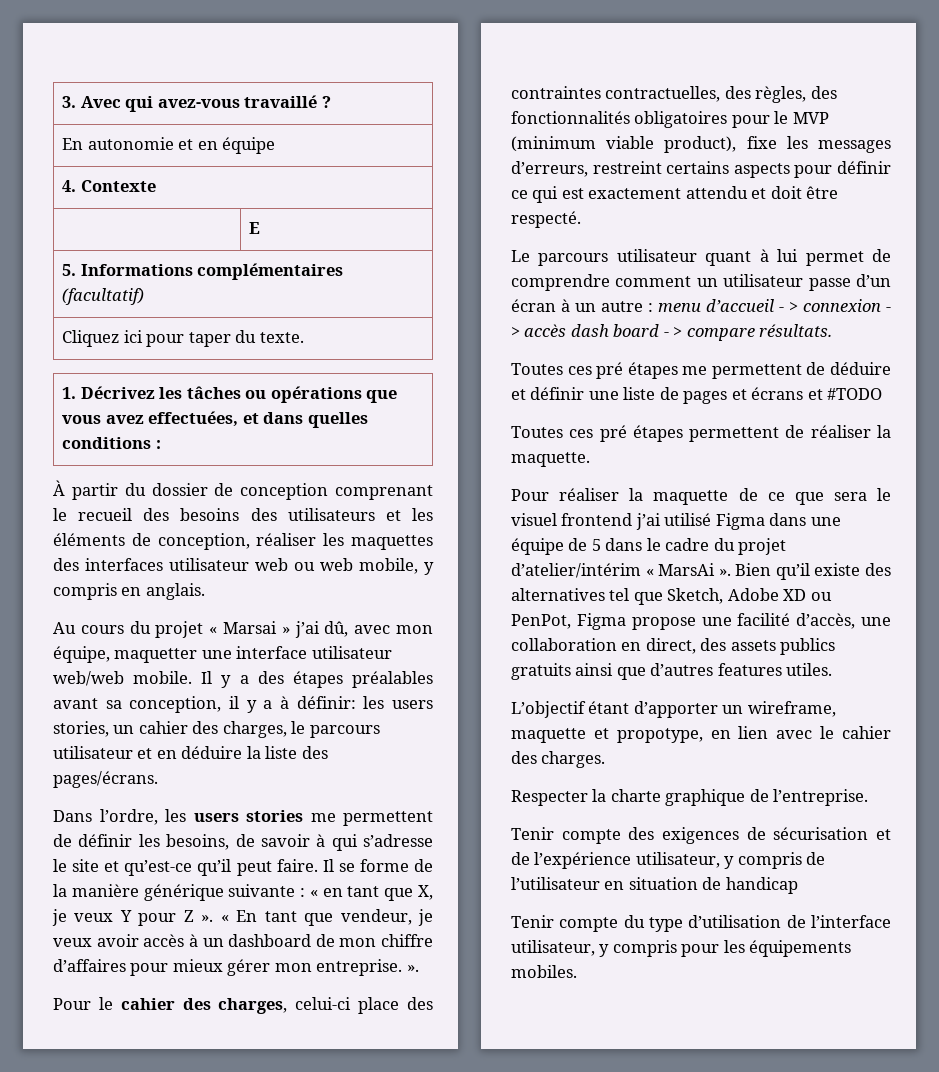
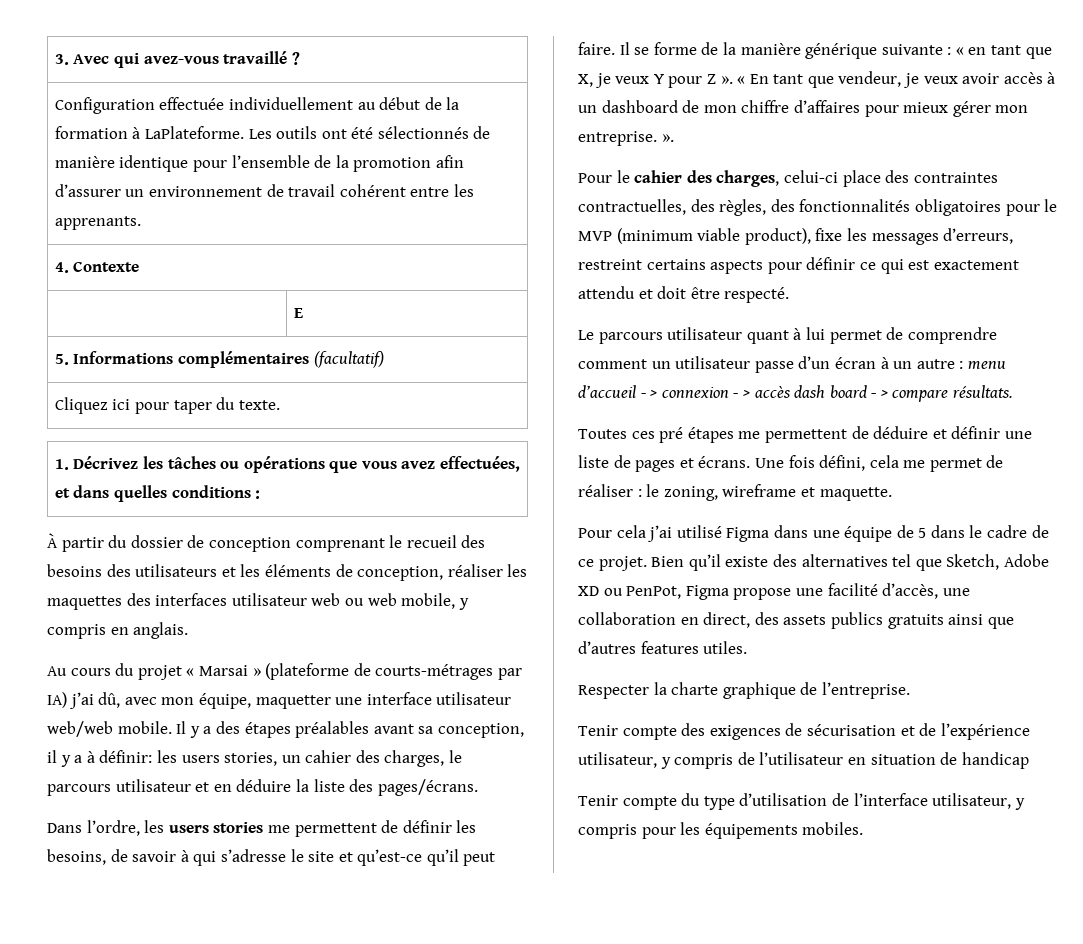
- En autonomie et en équipe
+ Configuration effectuée individuellement au début de la formation à LaPlateforme. Les outils ont été sélectionnés de manière identique pour l’ensemble de la promotion afin d’assurer un environnement de travail cohérent entre les apprenants.
- Au cours du projet « Marsai » j’ai dû, avec mon équipe, maquetter une interface utilisateur web/web mobile.
+ Au cours du projet « Marsai » (plateforme de courts-métrages par IA) j’ai dû, avec mon équipe, maquetter une interface utilisateur web/web mobile.
- Toutes ces pré étapes me permettent de déduire et définir une liste de pages et écrans et #TODO
- Toutes ces pré étapes permettent de réaliser la maquette.
- Pour réaliser la maquette de ce que sera le visuel frontend j’ai utilisé Figma dans une équipe de 5 dans le cadre du projet d’atelier/intérim « MarsAi ».
+ Toutes ces pré étapes me permettent de déduire et définir une liste de pages et écrans. Une fois défini, cela me permet de réaliser : le zoning, wireframe et maquette.
+ Pour cela j’ai utilisé Figma dans une équipe de 5 dans le cadre de ce projet.
- L’objectif étant d’apporter un wireframe, maquette et propotype, en lien avec le cahier des charges.

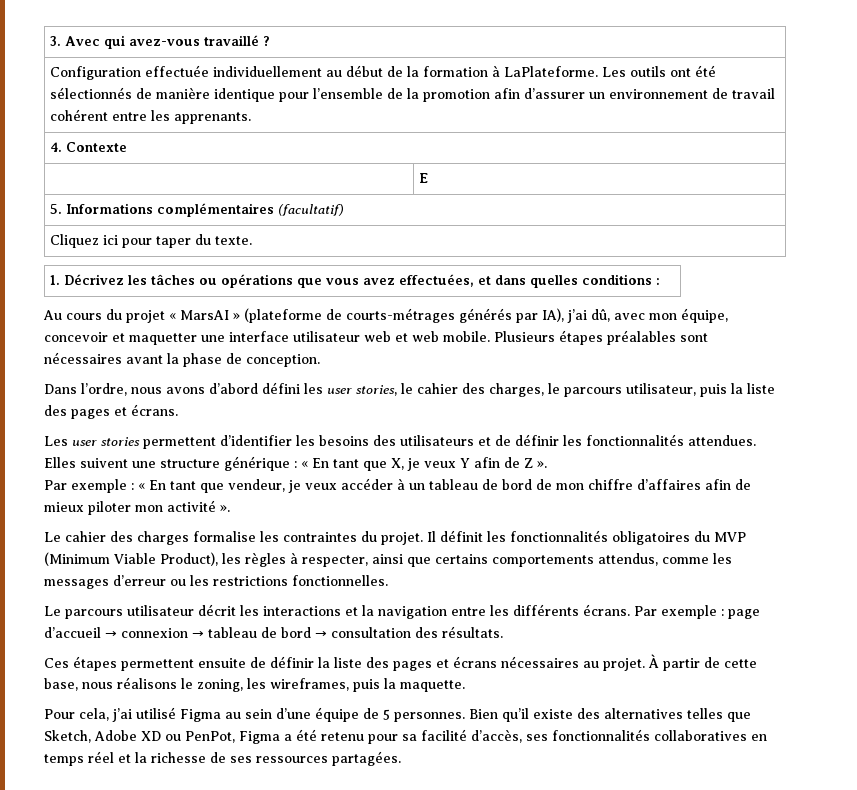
- À partir du dossier de conception comprenant le recueil des besoins des utilisateurs et les éléments de conception, réaliser les maquettes des interfaces utilisateur web ou web mobile, y compris en anglais.
- Au cours du projet « Marsai » (plateforme de courts-métrages par IA) j’ai dû, avec mon équipe, maquetter une interface utilisateur web/web mobile. Il y a des étapes préalables avant sa conception, il y a à définir: les users stories, un cahier des charges, le parcours utilisateur et en déduire la liste des pages/écrans.
- Dans l’ordre, les users stories me permettent de définir les besoins, de savoir à qui s’adresse le site et qu’est-ce qu’il peut faire. Il se forme de la manière générique suivante : « en tant que X, je veux Y pour Z ». « En tant que vendeur, je veux avoir accès à un dashboard de mon chiffre d’affaires pour mieux gérer mon entreprise. ».
- Pour le cahier des charges, celui-ci place des contraintes contractuelles, des règles, des fonctionnalités obligatoires pour le MVP (minimum viable product), fixe les messages d’erreurs, restreint certains aspects pour définir ce qui est exactement attendu et doit être respecté.
- Le parcours utilisateur quant à lui permet de comprendre comment un utilisateur passe d’un écran à un autre : menu d’accueil - > connexion - > accès dash board - > compare résultats.
- Toutes ces pré étapes me permettent de déduire et définir une liste de pages et écrans. Une fois défini, cela me permet de réaliser : le zoning, wireframe et maquette.
+ Au cours du projet « MarsAI » (plateforme de courts-métrages générés par IA), j’ai dû, avec mon équipe, concevoir et maquetter une interface utilisateur web et web mobile. Plusieurs étapes préalables sont nécessaires avant la phase de conception.
+ Dans l’ordre, nous avons d’abord défini les user stories, le cahier des charges, le parcours utilisateur, puis la liste des pages et écrans.
+ Les user stories permettent d’identifier les besoins des utilisateurs et de définir les fonctionnalités attendues. Elles suivent une structure générique : « En tant que X, je veux Y afin de Z ».
+ Par exemple : « En tant que vendeur, je veux accéder à un tableau de bord de mon chiffre d’affaires afin de mieux piloter mon activité ».
+ Le cahier des charges formalise les contraintes du projet. Il définit les fonctionnalités obligatoires du MVP (Minimum Viable Product), les règles à respecter, ainsi que certains comportements attendus, comme les messages d’erreur ou les restrictions fonctionnelles.
+ Le parcours utilisateur décrit les interactions et la navigation entre les différents écrans. Par exemple : page d’accueil → connexion → tableau de bord → consultation des résultats.
+ Ces étapes permettent ensuite de définir la liste des pages et écrans nécessaires au projet. À partir de cette base, nous réalisons le zoning, les wireframes, puis la maquette.
- Pour cela j’ai utilisé Figma dans une équipe de 5 dans le cadre de ce projet.
+ Pour cela, j’ai utilisé Figma au sein d’une équipe de 5 personnes.
- Bien qu’il existe des alternatives tel que Sketch, Adobe XD ou PenPot, Figma propose une facilité d’accès, une collaboration en direct, des assets publics gratuits ainsi que d’autres features utiles.
- Respecter la charte graphique de l’entreprise.
- Tenir compte des exigences de sécurisation et de l’expérience utilisateur, y compris de l’utilisateur en situation de handicap
- Tenir compte du type d’utilisation de l’interface utilisateur, y compris pour les équipements mobiles.
+ Bien qu’il existe des alternatives telles que Sketch, Adobe XD ou PenPot, Figma a été retenu pour sa facilité d’accès, ses fonctionnalités collaboratives en temps réel et la richesse de ses ressources partagées.

